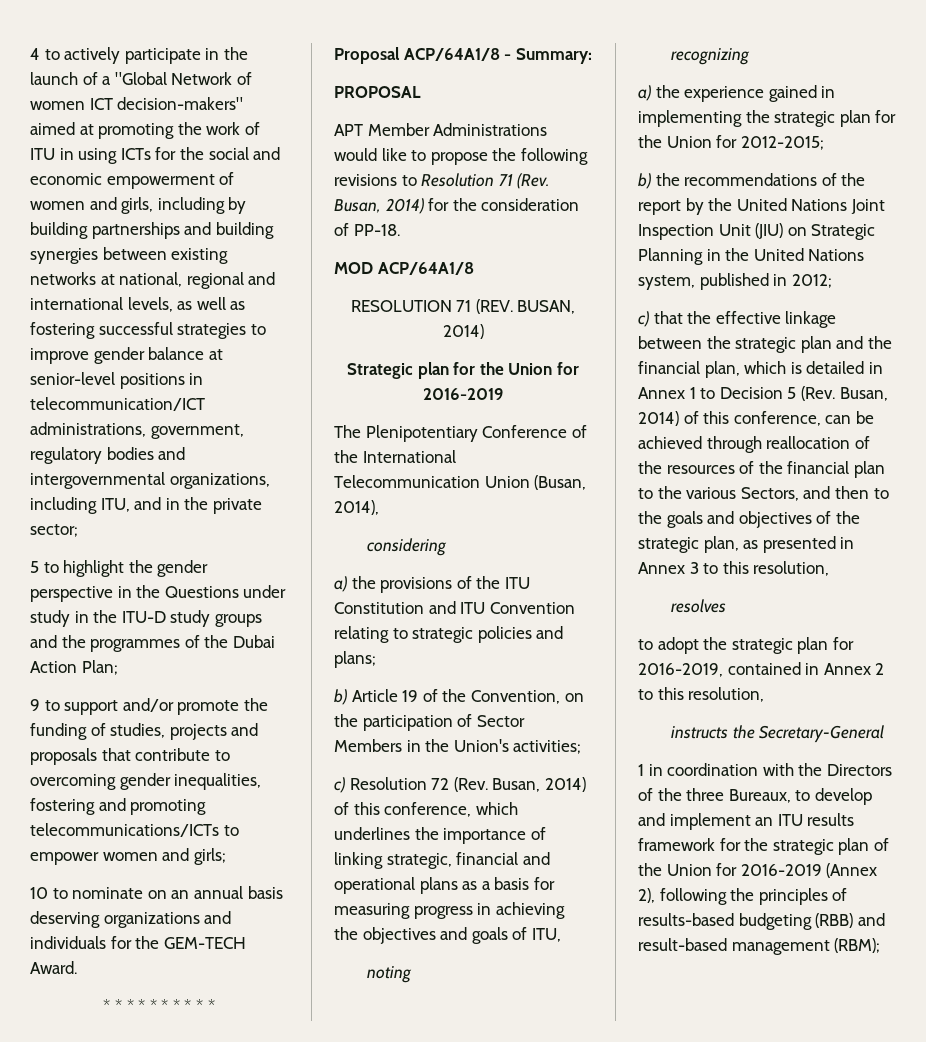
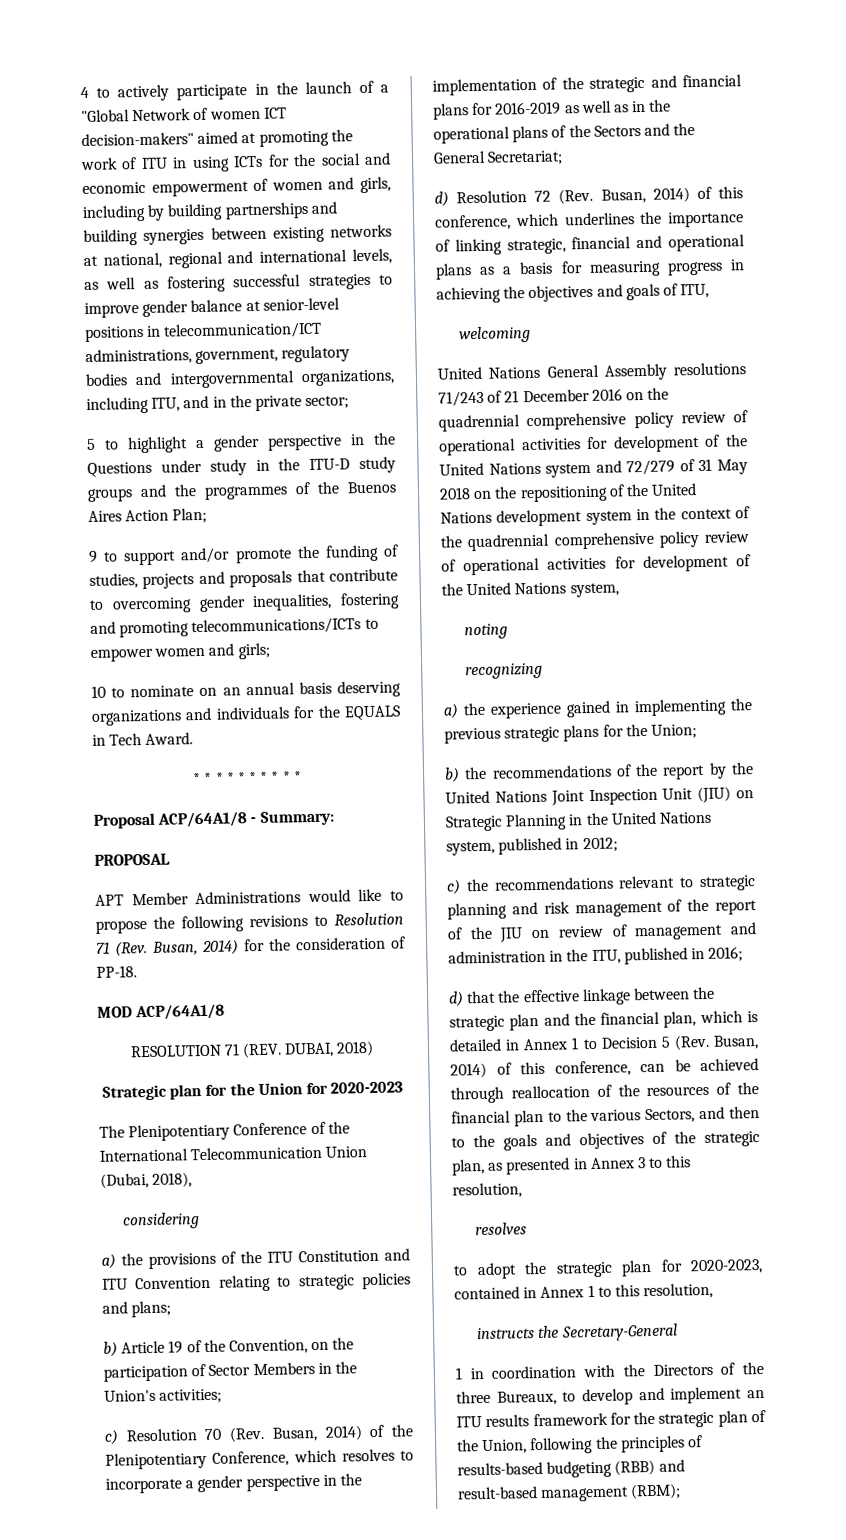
- 5 to highlight the gender perspective in the Questions under study in the ITU-D study groups and the programmes of the Dubai Action Plan;
+ 5 to highlight a gender perspective in the Questions under study in the ITU-D study groups and the programmes of the Buenos Aires Action Plan;
- 10 to nominate on an annual basis deserving organizations and individuals for the GEM-TECH Award.
+ 10 to nominate on an annual basis deserving organizations and individuals for the EQUALS in Tech Award.
- RESOLUTION 71 (REV. BUSAN, 2014)
+ RESOLUTION 71 (REV. DUBAI, 2018)
- Strategic plan for the Union for 2016-2019
+ Strategic plan for the Union for 2020-2023
- The Plenipotentiary Conference of the International Telecommunication Union (Busan, 2014),
+ The Plenipotentiary Conference of the International Telecommunication Union (Dubai, 2018),
- c) Resolution 72 (Rev. Busan, 2014) of this conference, which underlines the importance of linking strategic, financial and operational plans as a basis for measuring progress in achieving the objectives and goals of ITU,
+ c) Resolution 70 (Rev. Busan, 2014) of the Plenipotentiary Conference, which resolves to incorporate a gender perspective in the implementation of the strategic and financial plans for 2016-2019 as well as in the operational plans of the Sectors and the General Secretariat;
+ d) Resolution 72 (Rev. Busan, 2014) of this conference, which underlines the importance of linking strategic, financial and operational plans as a basis for measuring progress in achieving the objectives and goals of ITU,
+ welcoming
+ United Nations General Assembly resolutions 71/243 of 21 December 2016 on the quadrennial comprehensive policy review of operational activities for development of the United Nations system and 72/279 of 31 May 2018 on the repositioning of the United Nations development system in the context of the quadrennial comprehensive policy review of operational activities for development of the United Nations system,
- a) the experience gained in implementing the strategic plan for the Union for 2012-2015;
+ a) the experience gained in implementing the previous strategic plans for the Union;
- c) that the effective linkage between the strategic plan and the financial plan, which is detailed in Annex 1 to Decision 5 (Rev. Busan, 2014) of this conference, can be achieved through reallocation of the resources of the financial plan to the various Sectors, and then to the goals and objectives of the strategic plan, as presented in Annex 3 to this resolution,
+ c) the recommendations relevant to strategic planning and risk management of the report of the JIU on review of management and administration in the ITU, published in 2016;
+ d) that the effective linkage between the strategic plan and the financial plan, which is detailed in Annex 1 to Decision 5 (Rev. Busan, 2014) of this conference, can be achieved through reallocation of the resources of the financial plan to the various Sectors, and then to the goals and objectives of the strategic plan, as presented in Annex 3 to this resolution,
- to adopt the strategic plan for 2016-2019, contained in Annex 2 to this resolution,
+ to adopt the strategic plan for 2020-2023, contained in Annex 1 to this resolution,
- 1 in coordination with the Directors of the three Bureaux, to develop and implement an ITU results framework for the strategic plan of the Union for 2016-2019 (Annex 2), following the principles of results-based budgeting (RBB) and result-based management (RBM);
+ 1 in coordination with the Directors of the three Bureaux, to develop and implement an ITU results framework for the strategic plan of the Union, following the principles of results-based budgeting (RBB) and result-based management (RBM);

